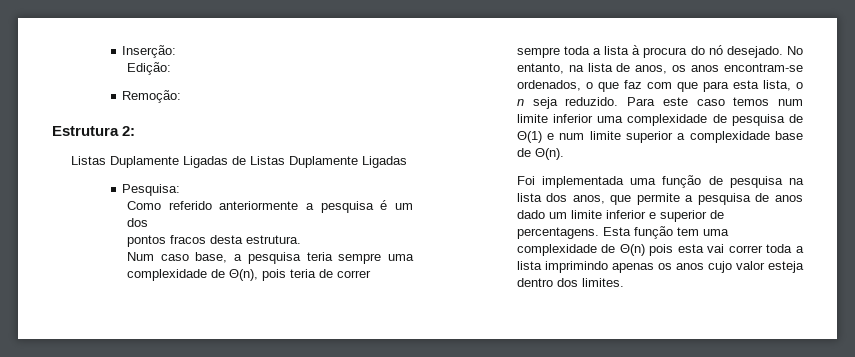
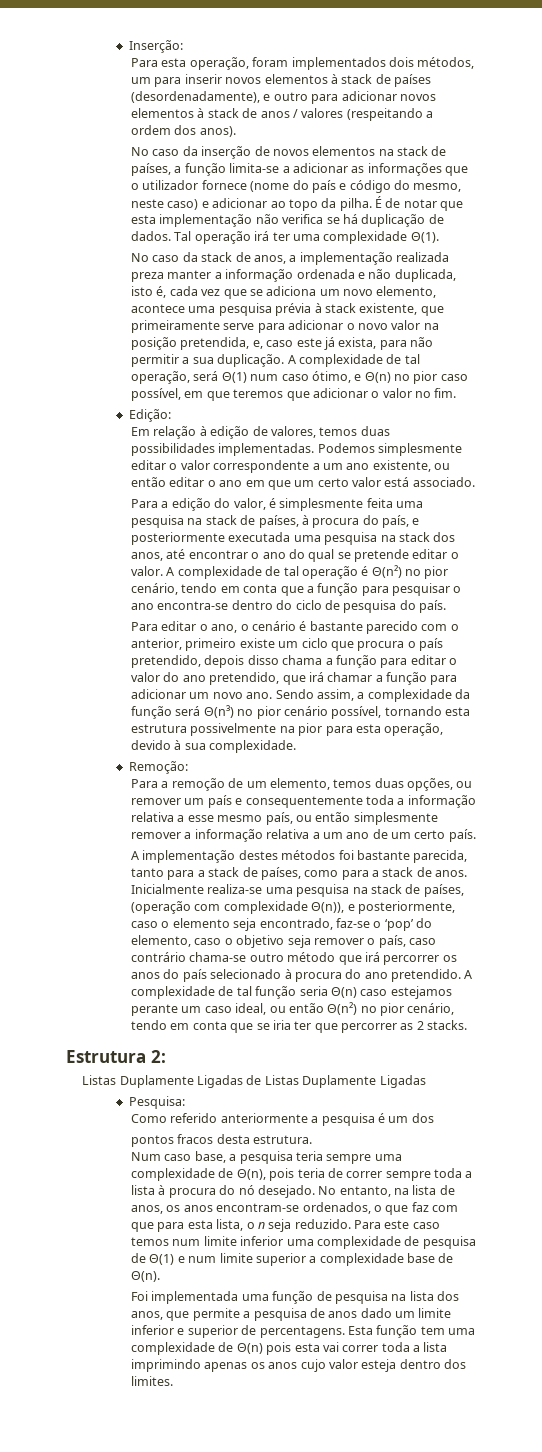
+ Para esta operação, foram implementados dois métodos, um para inserir novos elementos à stack de países (desordenadamente), e outro para adicionar novos elementos à stack de anos / valores (respeitando a ordem dos anos).
+ No caso da inserção de novos elementos na stack de países, a função limita-se a adicionar as informações que o utilizador fornece (nome do país e código do mesmo, neste caso) e adicionar ao topo da pilha. É de notar que esta implementação não verifica se há duplicação de dados. Tal operação irá ter uma complexidade Θ(1).
+ No caso da stack de anos, a implementação realizada preza manter a informação ordenada e não duplicada, isto é, cada vez que se adiciona um novo elemento, acontece uma pesquisa prévia à stack existente, que primeiramente serve para adicionar o novo valor na posição pretendida, e, caso este já exista, para não permitir a sua duplicação. A complexidade de tal operação, será Θ(1) num caso ótimo, e Θ(n) no pior caso possível, em que teremos que adicionar o valor no fim.
  Edição:
+ Em relação à edição de valores, temos duas possibilidades implementadas. Podemos simplesmente editar o valor correspondente a um ano existente, ou então editar o ano em que um certo valor está associado.
+ Para a edição do valor, é simplesmente feita uma pesquisa na stack de países, à procura do país, e posteriormente executada uma pesquisa na stack dos anos, até encontrar o ano do qual se pretende editar o valor. A complexidade de tal operação é Θ(n²) no pior cenário, tendo em conta que a função para pesquisar o ano encontra-se dentro do ciclo de pesquisa do país.
+ Para editar o ano, o cenário é bastante parecido com o anterior, primeiro existe um ciclo que procura o país pretendido, depois disso chama a função para editar o valor do ano pretendido, que irá chamar a função para adicionar um novo ano. Sendo assim, a complexidade da função será Θ(n³) no pior cenário possível, tornando esta estrutura possivelmente na pior para esta operação, devido à sua complexidade.
  Remoção:
+ Para a remoção de um elemento, temos duas opções, ou remover um país e consequentemente toda a informação relativa a esse mesmo país, ou então simplesmente remover a informação relativa a um ano de um certo país.
+ A implementação destes métodos foi bastante parecida, tanto para a stack de países, como para a stack de anos. Inicialmente realiza-se uma pesquisa na stack de países, (operação com complexidade Θ(n)), e posteriormente, caso o elemento seja encontrado, faz-se o ‘pop’ do elemento, caso o objetivo seja remover o país, caso contrário chama-se outro método que irá percorrer os anos do país selecionado à procura do ano pretendido. A complexidade de tal função seria Θ(n) caso estejamos perante um caso ideal, ou então Θ(n²) no pior cenário, tendo em conta que se iria ter que percorrer as 2 stacks.

